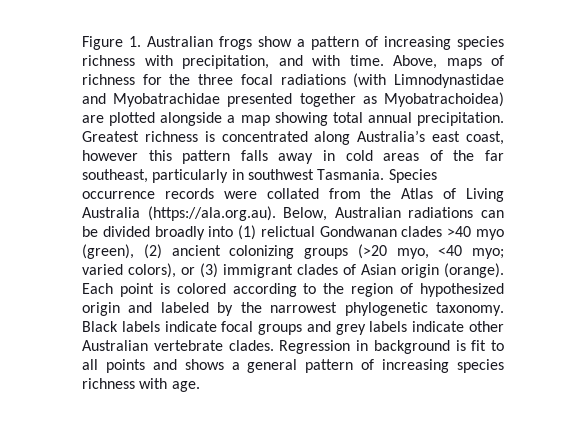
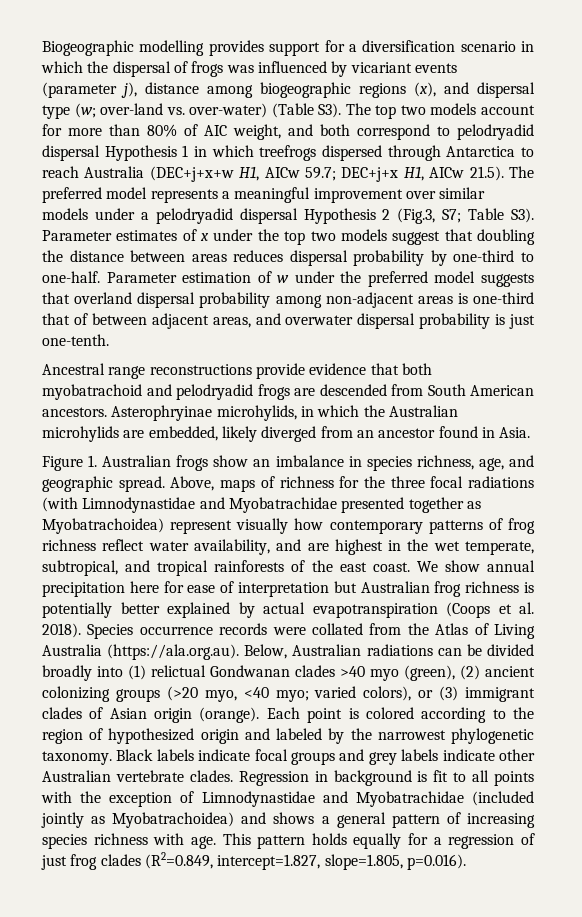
+ Biogeographic modelling provides support for a diversification scenario in which the dispersal of frogs was influenced by vicariant events (parameter j), distance among biogeographic regions (x), and dispersal type (w; over-land vs. over-water) (Table S3). The top two models account for more than 80% of AIC weight, and both correspond to pelodryadid dispersal Hypothesis 1 in which treefrogs dispersed through Antarctica to reach Australia (DEC+j+x+w H1, AICw 59.7; DEC+j+x H1, AICw 21.5). The preferred model represents a meaningful improvement over similar models under a pelodryadid dispersal Hypothesis 2 (Fig.3, S7; Table S3). Parameter estimates of x under the top two models suggest that doubling the distance between areas reduces dispersal probability by one-third to one-half. Parameter estimation of w under the preferred model suggests that overland dispersal probability among non-adjacent areas is one-third that of between adjacent areas, and overwater dispersal probability is just one-tenth.
+ Ancestral range reconstructions provide evidence that both myobatrachoid and pelodryadid frogs are descended from South American ancestors. Asterophryinae microhylids, in which the Australian microhylids are embedded, likely diverged from an ancestor found in Asia.
- Figure 1. Australian frogs show a pattern of increasing species richness with precipitation, and with time.
+ Figure 1. Australian frogs show an imbalance in species richness, age, and geographic spread.
- Above, maps of richness for the three focal radiations (with Limnodynastidae and Myobatrachidae presented together as Myobatrachoidea) are plotted alongside a map showing total annual precipitation. Greatest richness is concentrated along Australia’s east coast, however this pattern falls away in cold areas of the far southeast, particularly in southwest Tasmania.
+ Above, maps of richness for the three focal radiations (with Limnodynastidae and Myobatrachidae presented together as Myobatrachoidea) represent visually how contemporary patterns of frog richness reflect water availability, and are highest in the wet temperate, subtropical, and tropical rainforests of the east coast. We show annual precipitation here for ease of interpretation but Australian frog richness is potentially better explained by actual evapotranspiration (Coops et al. 2018).
- Regression in background is fit to all points and shows a general pattern of increasing species richness with age.
+ Regression in background is fit to all points with the exception of Limnodynastidae and Myobatrachidae (included jointly as Myobatrachoidea) and shows a general pattern of increasing species richness with age.
+ This pattern holds equally for a regression of just frog clades (R2=0.849, intercept=1.827, slope=1.805, p=0.016).

